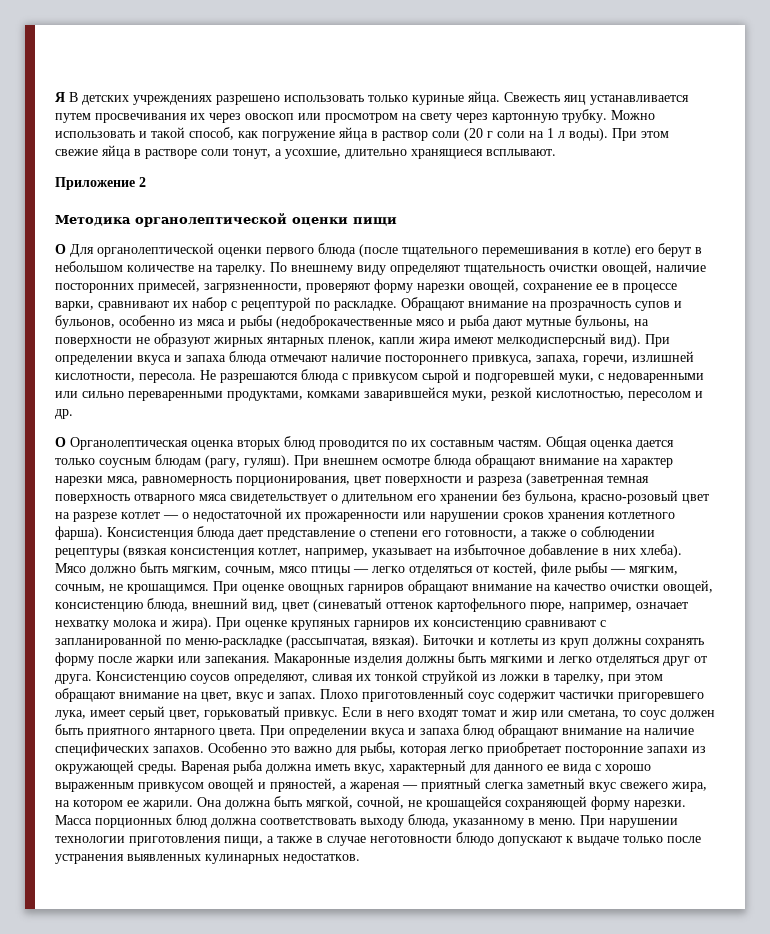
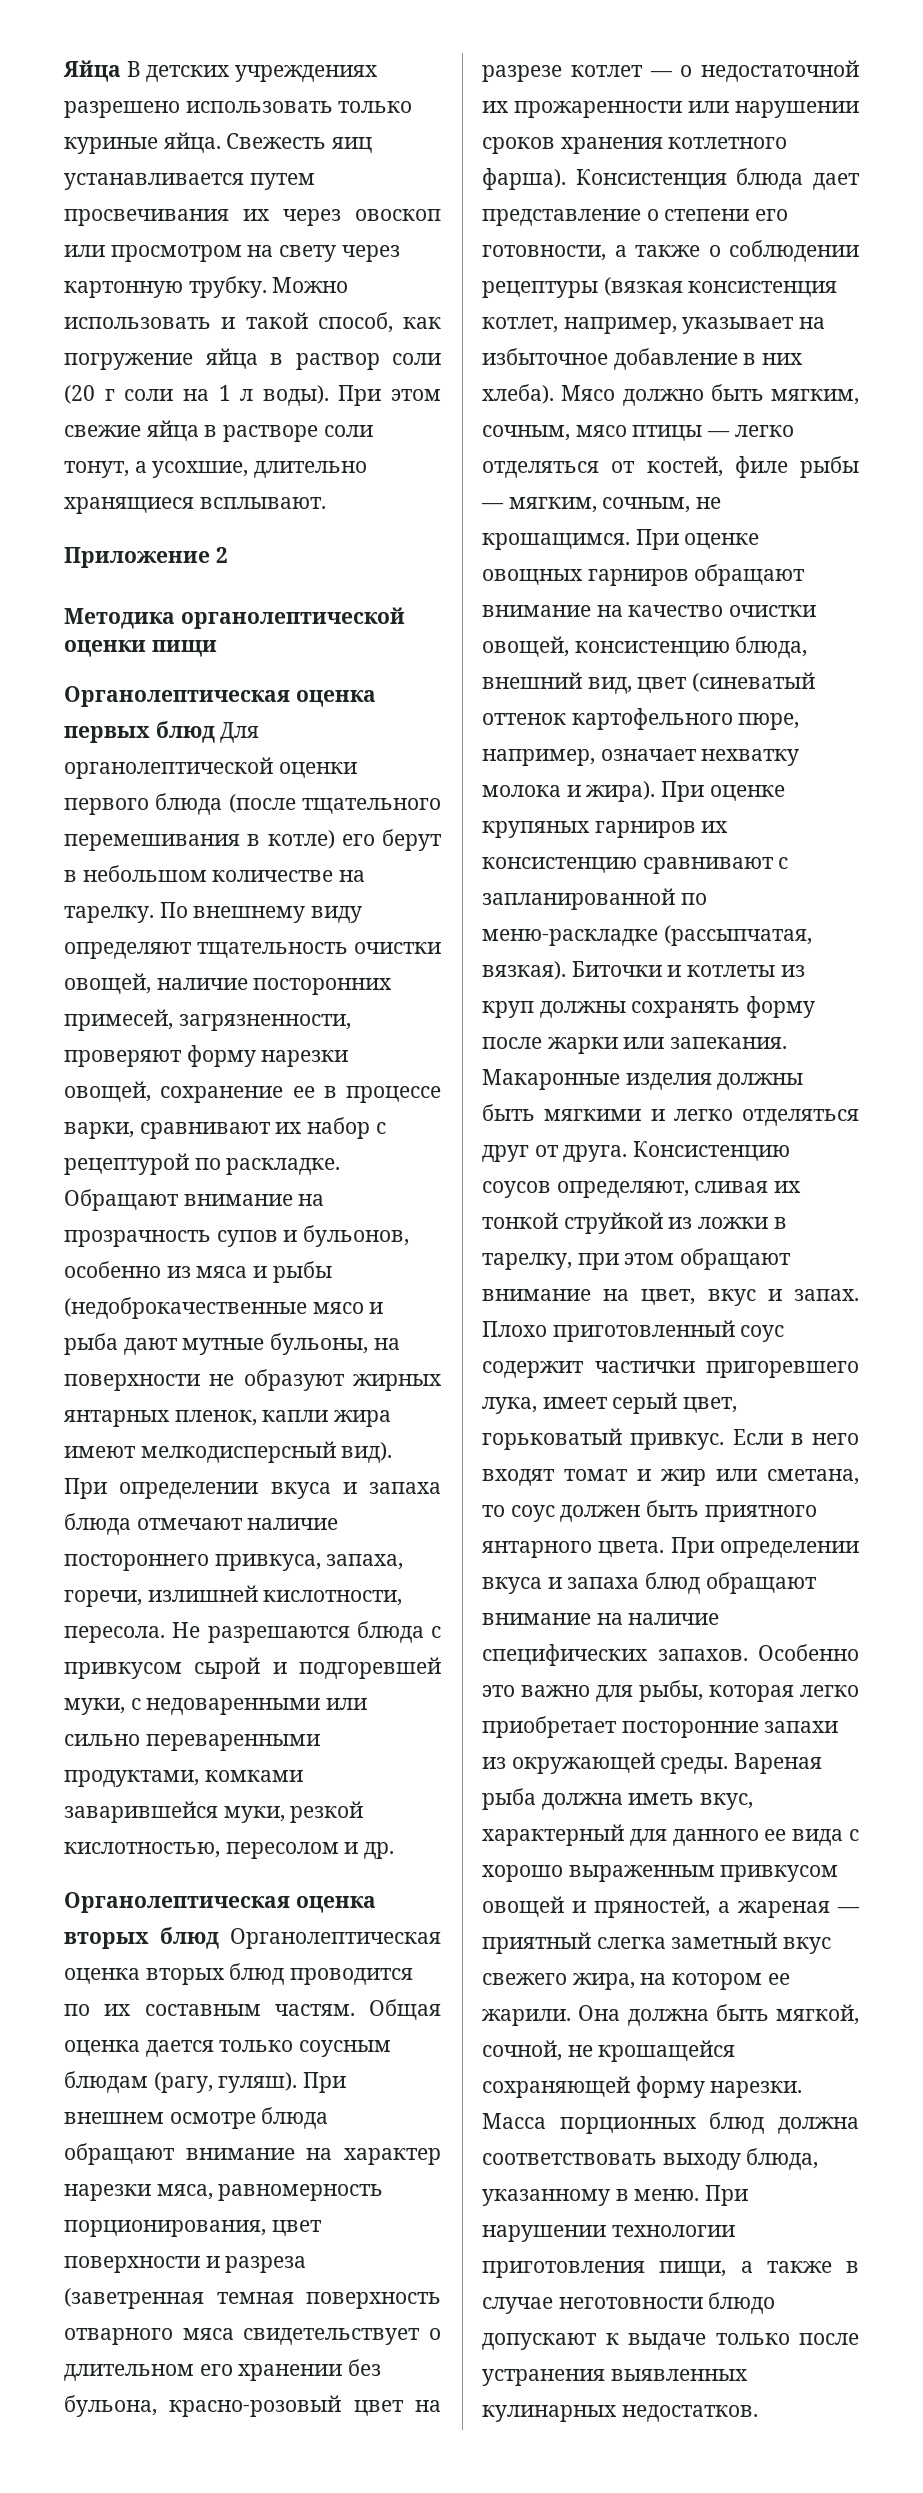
- Я В детских учреждениях разрешено использовать только куриные яйца.
+ Яйца В детских учреждениях разрешено использовать только куриные яйца.
- О Для органолептической оценки первого блюда (после тщательного перемешивания в котле) его берут в небольшом количестве на тарелку.
+ Органолептическая оценка первых блюд Для органолептической оценки первого блюда (после тщательного перемешивания в котле) его берут в небольшом количестве на тарелку.
- О Органолептическая оценка вторых блюд проводится по их составным частям.
+ Органолептическая оценка вторых блюд Органолептическая оценка вторых блюд проводится по их составным частям.

